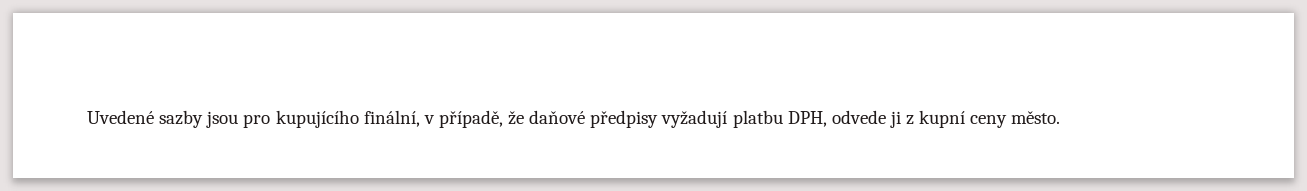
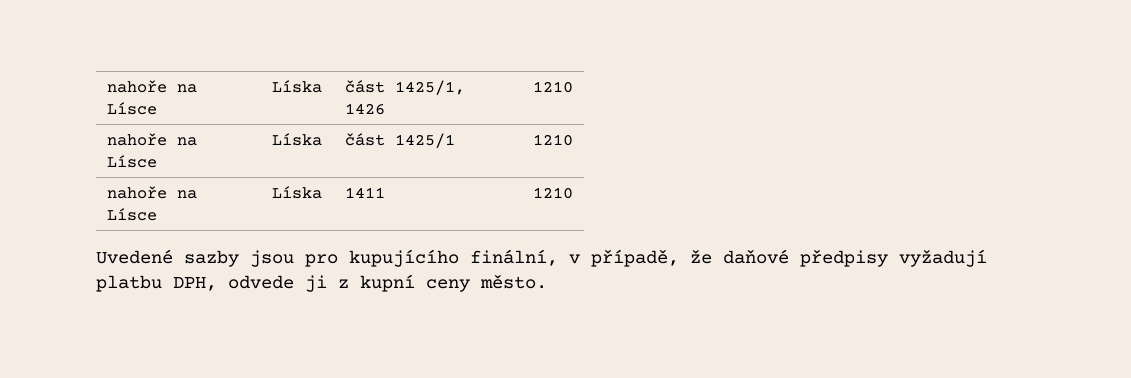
+ nahoře na Lísce | Líska | část 1425/1, 1426 | 1210
+ nahoře na Lísce | Líska | část 1425/1 | 1210
+ nahoře na Lísce | Líska | 1411 | 1210

